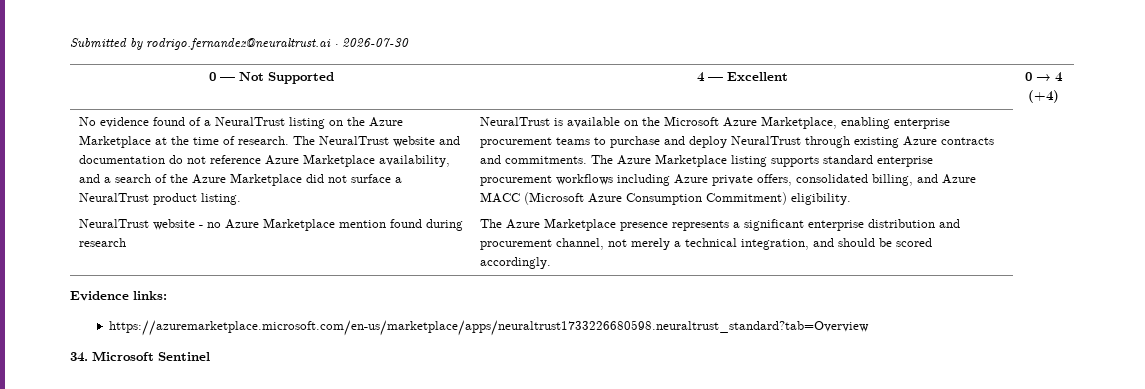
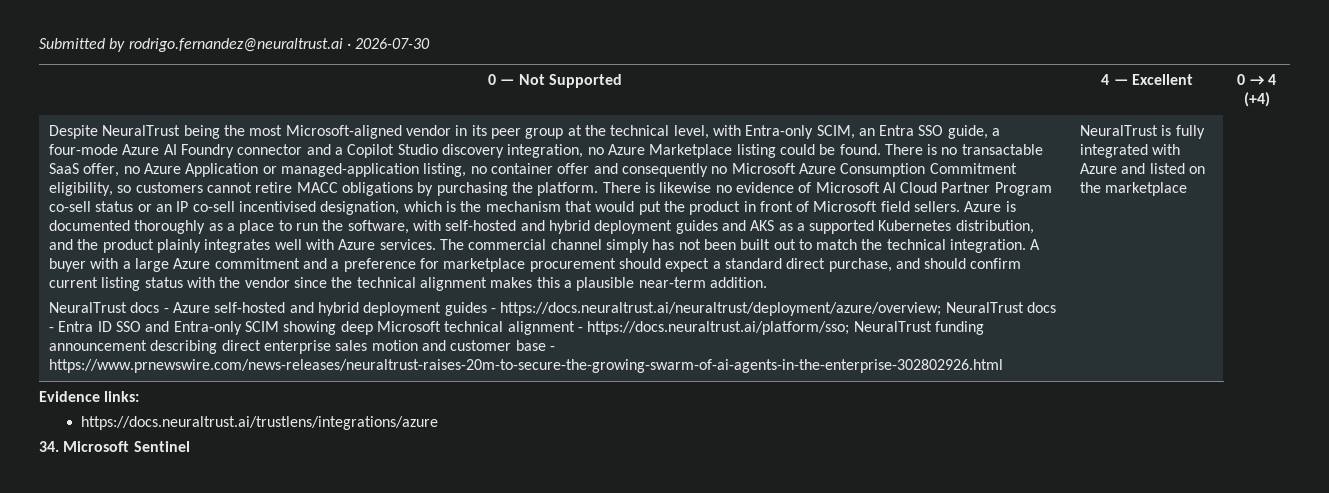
- No evidence found of a NeuralTrust listing on the Azure Marketplace at the time of research. The NeuralTrust website and documentation do not reference Azure Marketplace availability, and a search of the Azure Marketplace did not surface a NeuralTrust product listing.
- NeuralTrust website - no Azure Marketplace mention found during research | NeuralTrust is available on the Microsoft Azure Marketplace, enabling enterprise procurement teams to purchase and deploy NeuralTrust through existing Azure contracts and commitments. The Azure Marketplace listing supports standard enterprise procurement workflows including Azure private offers, consolidated billing, and Azure MACC (Microsoft Azure Consumption Commitment) eligibility.
- The Azure Marketplace presence represents a significant enterprise distribution and procurement channel, not merely a technical integration, and should be scored accordingly.
+ Despite NeuralTrust being the most Microsoft-aligned vendor in its peer group at the technical level, with Entra-only SCIM, an Entra SSO guide, a four-mode Azure AI Foundry connector and a Copilot Studio discovery integration, no Azure Marketplace listing could be found. There is no transactable SaaS offer, no Azure Application or managed-application listing, no container offer and consequently no Microsoft Azure Consumption Commitment eligibility, so customers cannot retire MACC obligations by purchasing the platform. There is likewise no evidence of Microsoft AI Cloud Partner Program co-sell status or an IP co-sell incentivised designation, which is the mechanism that would put the product in front of Microsoft field sellers. Azure is documented thoroughly as a place to run the software, with self-hosted and hybrid deployment guides and AKS as a supported Kubernetes distribution, and the product plainly integrates well with Azure services. The commercial channel simply has not been built out to match the technical integration. A buyer with a large Azure commitment and a preference for marketplace procurement should expect a standard direct purchase, and should confirm current listing status with the vendor since the technical alignment makes this a plausible near-term addition.
+ NeuralTrust docs - Azure self-hosted and hybrid deployment guides - https://docs.neuraltrust.ai/neuraltrust/deployment/azure/overview; NeuralTrust docs - Entra ID SSO and Entra-only SCIM showing deep Microsoft technical alignment - https://docs.neuraltrust.ai/platform/sso; NeuralTrust funding announcement describing direct enterprise sales motion and customer base - https://www.prnewswire.com/news-releases/neuraltrust-raises-20m-to-secure-the-growing-swarm-of-ai-agents-in-the-enterprise-302802926.html | NeuralTrust is fully integrated with Azure and listed on the marketplace
- https://azuremarketplace.microsoft.com/en-us/marketplace/apps/neuraltrust1733226680598.neuraltrust_standard?tab=Overview
+ https://docs.neuraltrust.ai/trustlens/integrations/azure

